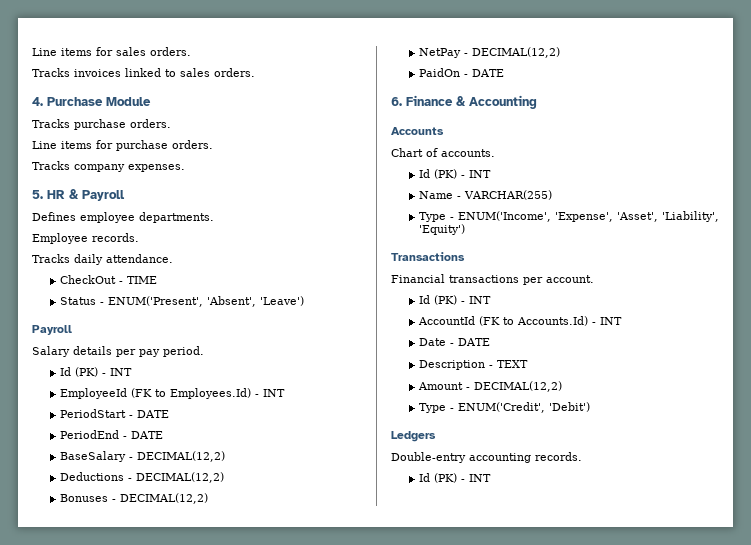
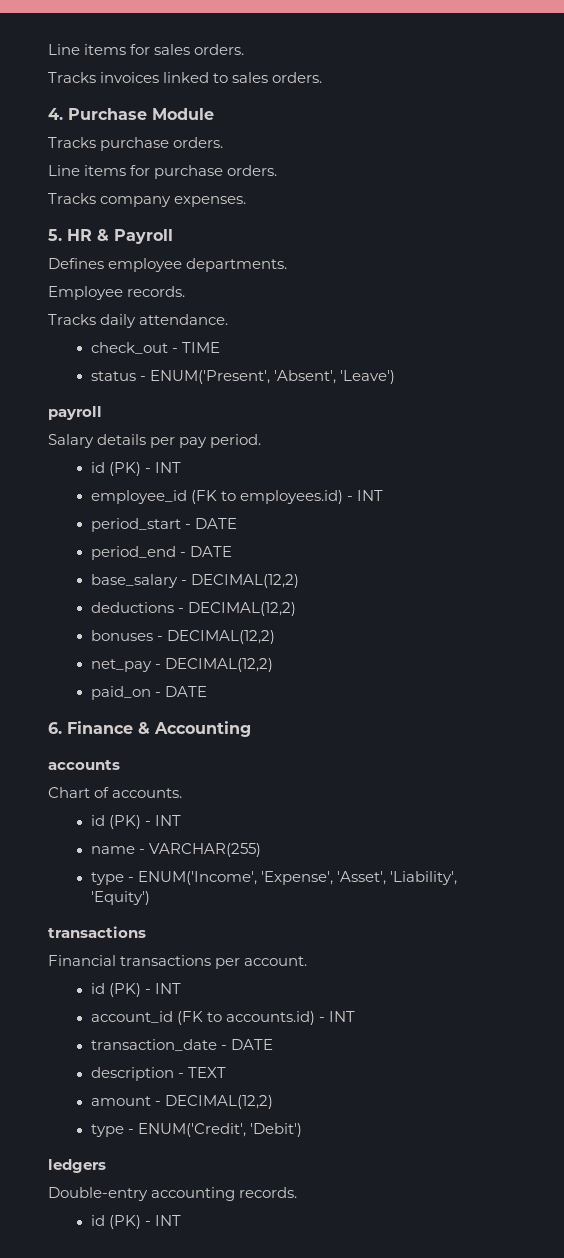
- CheckOut - TIME
+ check_out - TIME
- Status - ENUM('Present', 'Absent', 'Leave')
- Payroll
+ status - ENUM('Present', 'Absent', 'Leave')
+ payroll
  Salary details per pay period.
- Id (PK) - INT
- EmployeeId (FK to Employees.Id) - INT
- PeriodStart - DATE
- PeriodEnd - DATE
- BaseSalary - DECIMAL(12,2)
- Deductions - DECIMAL(12,2)
- Bonuses - DECIMAL(12,2)
- NetPay - DECIMAL(12,2)
- PaidOn - DATE
+ id (PK) - INT
+ employee_id (FK to employees.id) - INT
+ period_start - DATE
+ period_end - DATE
+ base_salary - DECIMAL(12,2)
+ deductions - DECIMAL(12,2)
+ bonuses - DECIMAL(12,2)
+ net_pay - DECIMAL(12,2)
+ paid_on - DATE
- Accounts
+ accounts
  Chart of accounts.
- Id (PK) - INT
- Name - VARCHAR(255)
+ id (PK) - INT
+ name - VARCHAR(255)
- Type - ENUM('Income', 'Expense', 'Asset', 'Liability', 'Equity')
- Transactions
+ type - ENUM('Income', 'Expense', 'Asset', 'Liability', 'Equity')
+ transactions
  Financial transactions per account.
- Id (PK) - INT
- AccountId (FK to Accounts.Id) - INT
- Date - DATE
- Description - TEXT
+ id (PK) - INT
+ account_id (FK to accounts.id) - INT
+ transaction_date - DATE
+ description - TEXT
- Amount - DECIMAL(12,2)
- Type - ENUM('Credit', 'Debit')
+ amount - DECIMAL(12,2)
+ type - ENUM('Credit', 'Debit')
- Ledgers
+ ledgers
  Double-entry accounting records.
- Id (PK) - INT
+ id (PK) - INT

